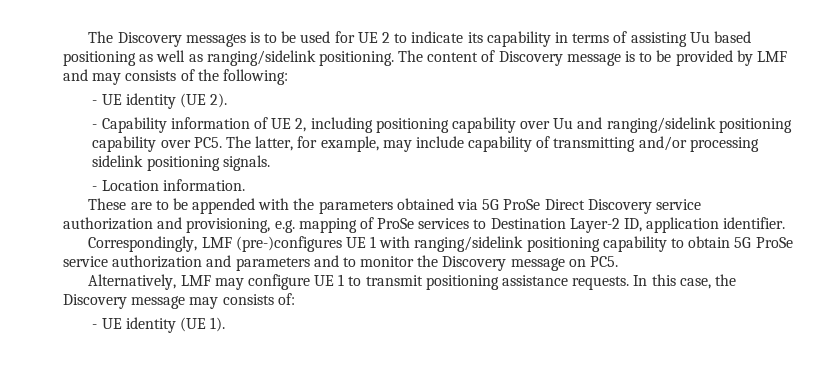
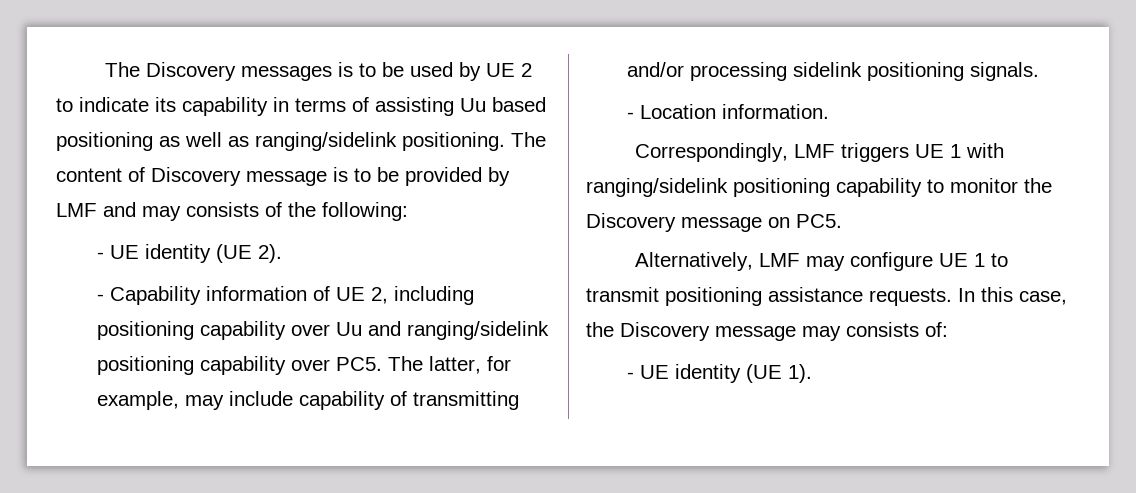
- The Discovery messages is to be used for UE 2 to indicate its capability in terms of assisting Uu based positioning as well as ranging/sidelink positioning.
+ The Discovery messages is to be used by UE 2 to indicate its capability in terms of assisting Uu based positioning as well as ranging/sidelink positioning.
- These are to be appended with the parameters obtained via 5G ProSe Direct Discovery service authorization and provisioning, e.g. mapping of ProSe services to Destination Layer-2 ID, application identifier.
- Correspondingly, LMF (pre-)configures UE 1 with ranging/sidelink positioning capability to obtain 5G ProSe service authorization and parameters and to monitor the Discovery message on PC5.
+ Correspondingly, LMF triggers UE 1 with ranging/sidelink positioning capability to monitor the Discovery message on PC5.

